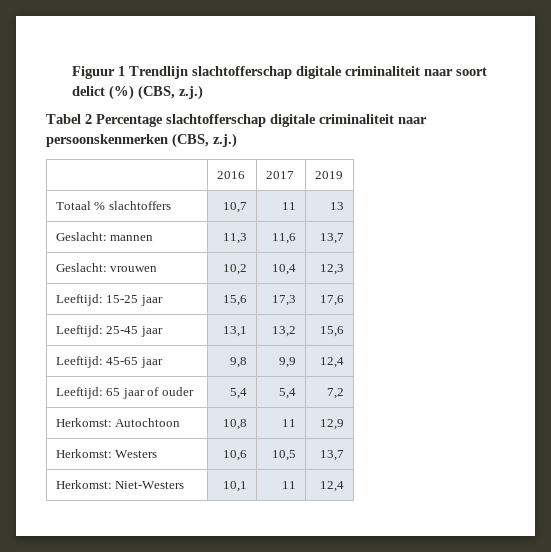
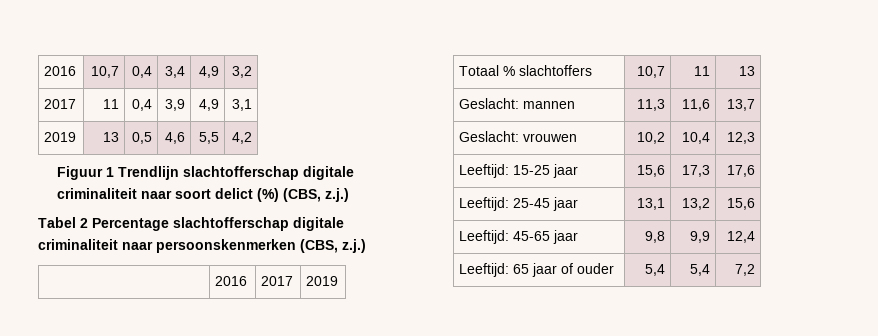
+ 2016 | 10,7 | 0,4 | 3,4 | 4,9 | 3,2
+ 2017 | 11 | 0,4 | 3,9 | 4,9 | 3,1
+ 2019 | 13 | 0,5 | 4,6 | 5,5 | 4,2
- Herkomst: Autochtoon | 10,8 | 11 | 12,9
- Herkomst: Westers | 10,6 | 10,5 | 13,7
- Herkomst: Niet-Westers | 10,1 | 11 | 12,4

